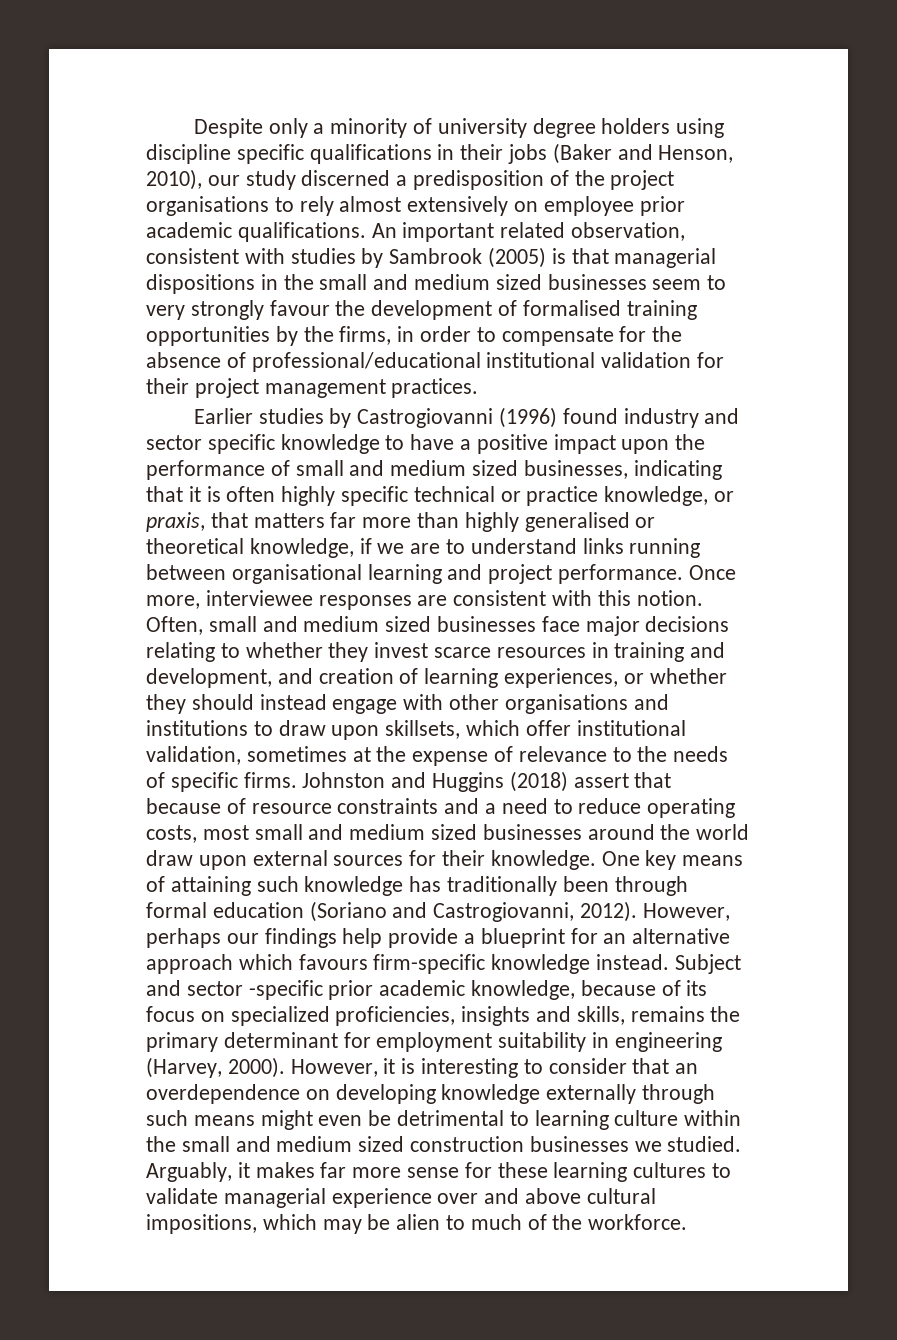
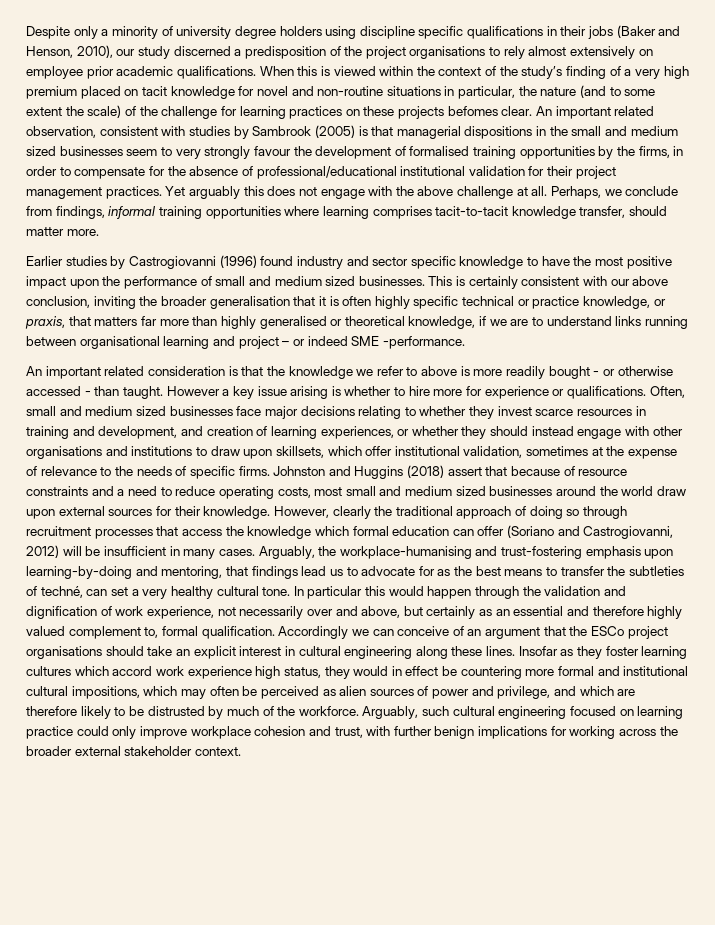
+ When this is viewed within the context of the study’s finding of a very high premium placed on tacit knowledge for novel and non-routine situations in particular, the nature (and to some extent the scale) of the challenge for learning practices on these projects befomes clear.
+ Yet arguably this does not engage with the above challenge at all. Perhaps, we conclude from findings, informal training opportunities where learning comprises tacit-to-tacit knowledge transfer, should matter more.
- Earlier studies by Castrogiovanni (1996) found industry and sector specific knowledge to have a positive impact upon the performance of small and medium sized businesses, indicating that it is often highly specific technical or practice knowledge, or praxis, that matters far more than highly generalised or theoretical knowledge, if we are to understand links running between organisational learning and project performance. Once more, interviewee responses are consistent with this notion.
+ Earlier studies by Castrogiovanni (1996) found industry and sector specific knowledge to have the most positive impact upon the performance of small and medium sized businesses. This is certainly consistent with our above conclusion, inviting the broader generalisation that it is often highly specific technical or practice knowledge, or praxis, that matters far more than highly generalised or theoretical knowledge, if we are to understand links running between organisational learning and project – or indeed SME -performance.
+ An important related consideration is that the knowledge we refer to above is more readily bought - or otherwise accessed - than taught. However a key issue arising is whether to hire more for experience or qualifications.
- One key means of attaining such knowledge has traditionally been through formal education (Soriano and Castrogiovanni, 2012). However, perhaps our findings help provide a blueprint for an alternative approach which favours firm-specific knowledge instead. Subject and sector -specific prior academic knowledge, because of its focus on specialized proficiencies, insights and skills, remains the primary determinant for employment suitability in engineering (Harvey, 2000). However, it is interesting to consider that an overdependence on developing knowledge externally through such means might even be detrimental to learning culture within the small and medium sized construction businesses we studied. Arguably, it makes far more sense for these learning cultures to validate managerial experience over and above cultural impositions, which may be alien to much of the workforce.
+ However, clearly the traditional approach of doing so through recruitment processes that access the knowledge which formal education can offer (Soriano and Castrogiovanni, 2012) will be insufficient in many cases. Arguably, the workplace-humanising and trust-fostering emphasis upon learning-by-doing and mentoring, that findings lead us to advocate for as the best means to transfer the subtleties of techné, can set a very healthy cultural tone. In particular this would happen through the validation and dignification of work experience, not necessarily over and above, but certainly as an essential and therefore highly valued complement to, formal qualification. Accordingly we can conceive of an argument that the ESCo project organisations should take an explicit interest in cultural engineering along these lines. Insofar as they foster learning cultures which accord work experience high status, they would in effect be countering more formal and institutional cultural impositions, which may often be perceived as alien sources of power and privilege, and which are therefore likely to be distrusted by much of the workforce. Arguably, such cultural engineering focused on learning practice could only improve workplace cohesion and trust, with further benign implications for working across the broader external stakeholder context.

